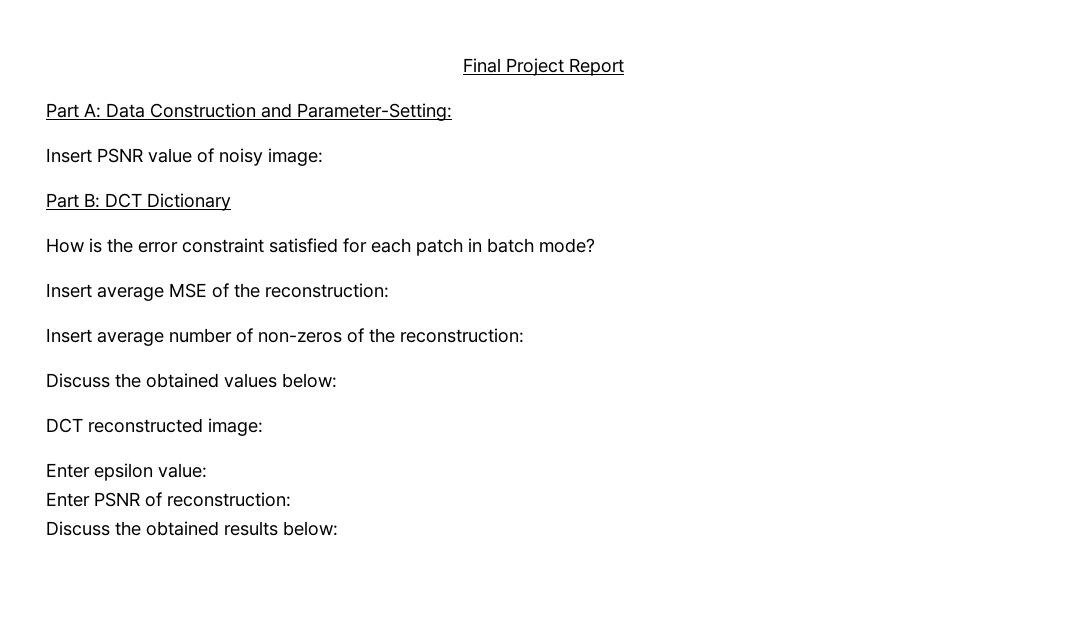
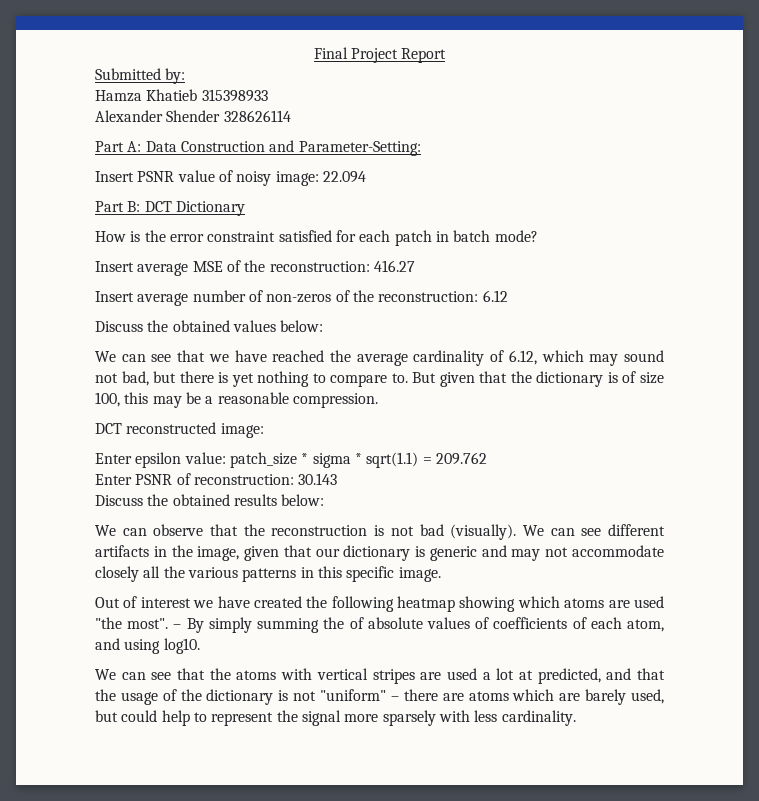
+ Submitted by:
+ Hamza Khatieb 315398933
+ Alexander Shender 328626114
- Insert PSNR value of noisy image:
+ Insert PSNR value of noisy image: 22.094
- Insert average MSE of the reconstruction:
+ Insert average MSE of the reconstruction: 416.27
- Insert average number of non-zeros of the reconstruction:
+ Insert average number of non-zeros of the reconstruction: 6.12
+ We can see that we have reached the average cardinality of 6.12, which may sound not bad, but there is yet nothing to compare to. But given that the dictionary is of size 100, this may be a reasonable compression.
- Enter epsilon value:
+ Enter epsilon value: patch_size * sigma * sqrt(1.1) = 209.762
- Enter PSNR of reconstruction:
+ Enter PSNR of reconstruction: 30.143
+ We can observe that the reconstruction is not bad (visually). We can see different artifacts in the image, given that our dictionary is generic and may not accommodate closely all the various patterns in this specific image.
+ Out of interest we have created the following heatmap showing which atoms are used "the most". – By simply summing the of absolute values of coefficients of each atom, and using log10.
+ We can see that the atoms with vertical stripes are used a lot at predicted, and that the usage of the dictionary is not "uniform" – there are atoms which are barely used, but could help to represent the signal more sparsely with less cardinality.

